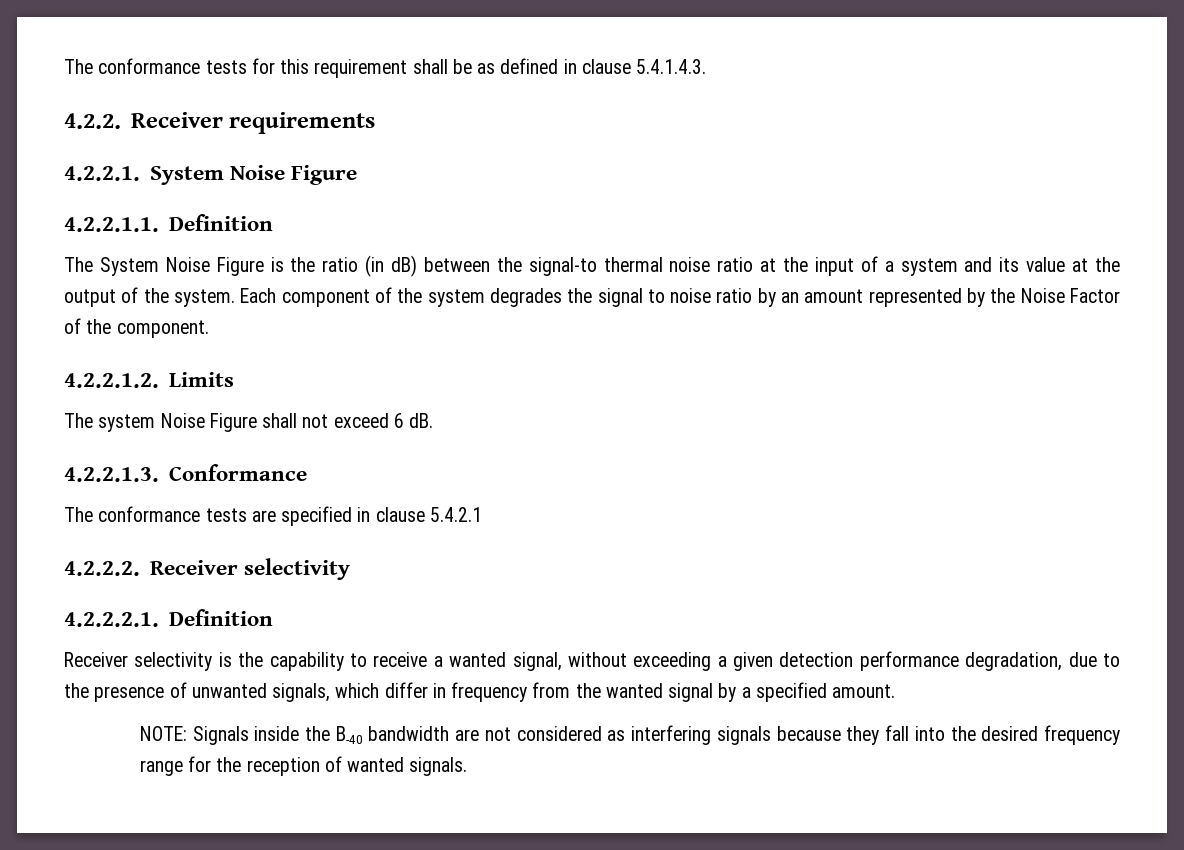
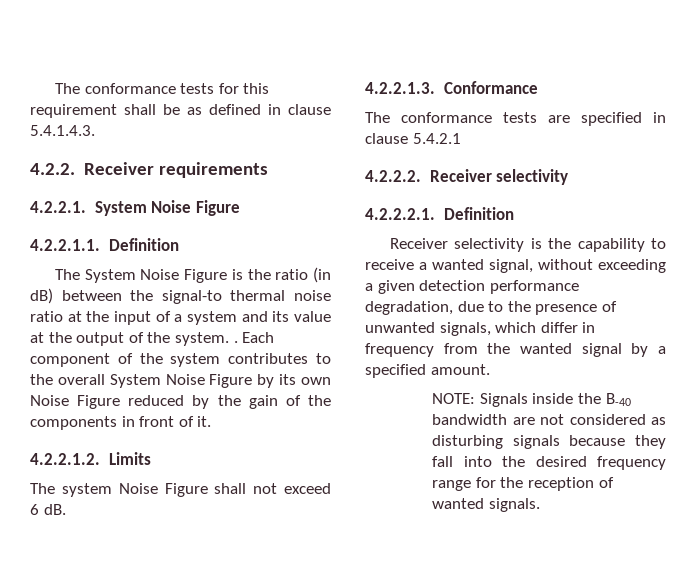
- The System Noise Figure is the ratio (in dB) between the signal-to thermal noise ratio at the input of a system and its value at the output of the system.
+ The System Noise Figure is the ratio (in dB) between the signal-to thermal noise ratio at the input of a system and its value at the output of the system. .
- Each component of the system degrades the signal to noise ratio by an amount represented by the Noise Factor of the component.
+ Each component of the system contributes to the overall System Noise Figure by its own Noise Figure reduced by the gain of the components in front of it.
- NOTE: Signals inside the B-40 bandwidth are not considered as interfering signals because they fall into the desired frequency range for the reception of wanted signals.
+ NOTE: Signals inside the B-40 bandwidth are not considered as disturbing signals because they fall into the desired frequency range for the reception of wanted signals.

